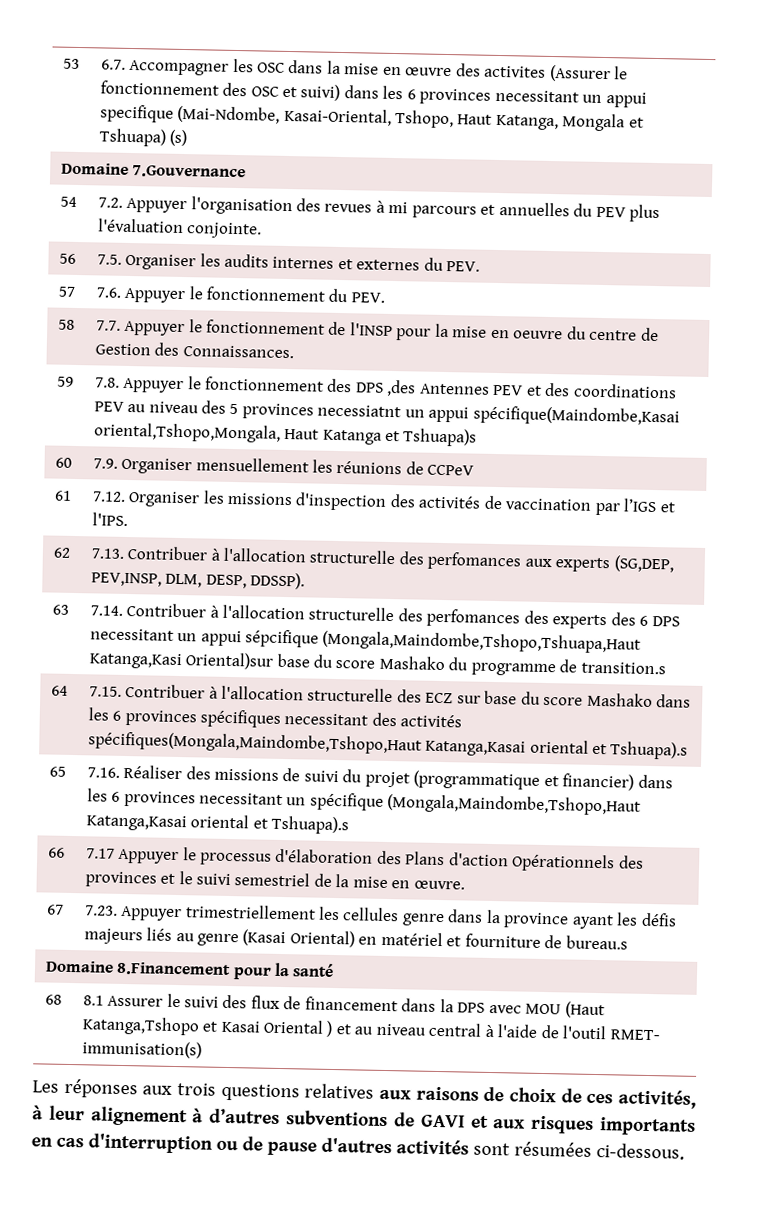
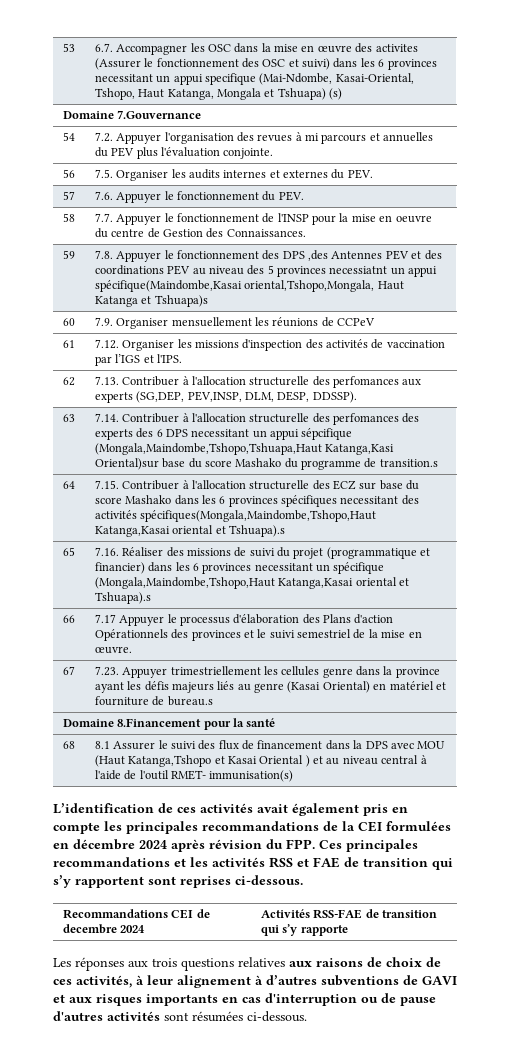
+ L’identification de ces activités avait également pris en compte les principales recommandations de la CEI formulées en décembre 2024 après révision du FPP. Ces principales recommandations et les activités RSS et FAE de transition qui s’y rapportent sont reprises ci-dessous.
+ Recommandations CEI de decembre 2024 | Activités RSS-FAE de transition qui s’y rapporte

